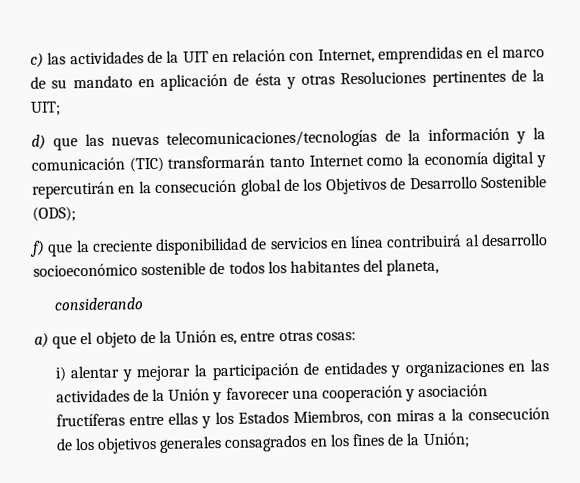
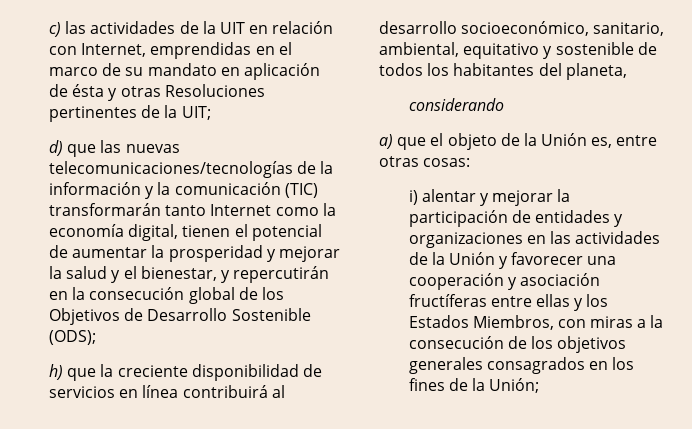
- d) que las nuevas telecomunicaciones/tecnologías de la información y la comunicación (TIC) transformarán tanto Internet como la economía digital y repercutirán en la consecución global de los Objetivos de Desarrollo Sostenible (ODS);
+ d) que las nuevas telecomunicaciones/tecnologías de la información y la comunicación (TIC) transformarán tanto Internet como la economía digital, tienen el potencial de aumentar la prosperidad y mejorar la salud y el bienestar, y repercutirán en la consecución global de los Objetivos de Desarrollo Sostenible (ODS);
- f) que la creciente disponibilidad de servicios en línea contribuirá al desarrollo socioeconómico sostenible de todos los habitantes del planeta,
+ h) que la creciente disponibilidad de servicios en línea contribuirá al desarrollo socioeconómico, sanitario, ambiental, equitativo y sostenible de todos los habitantes del planeta,

